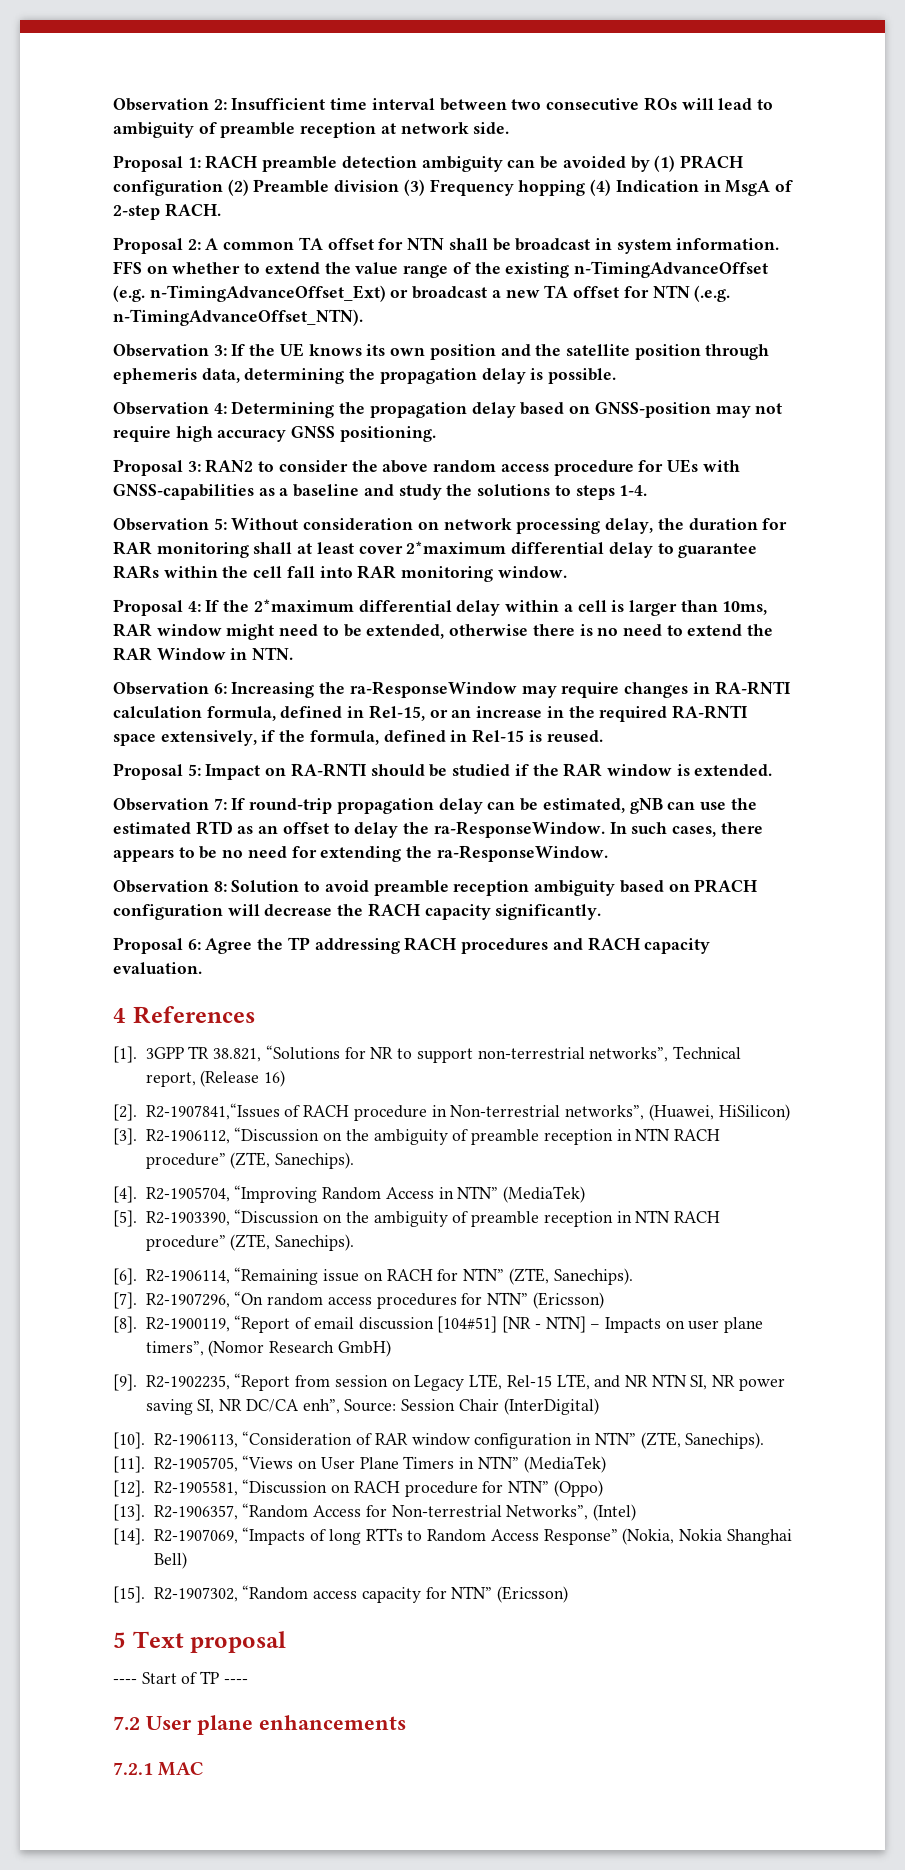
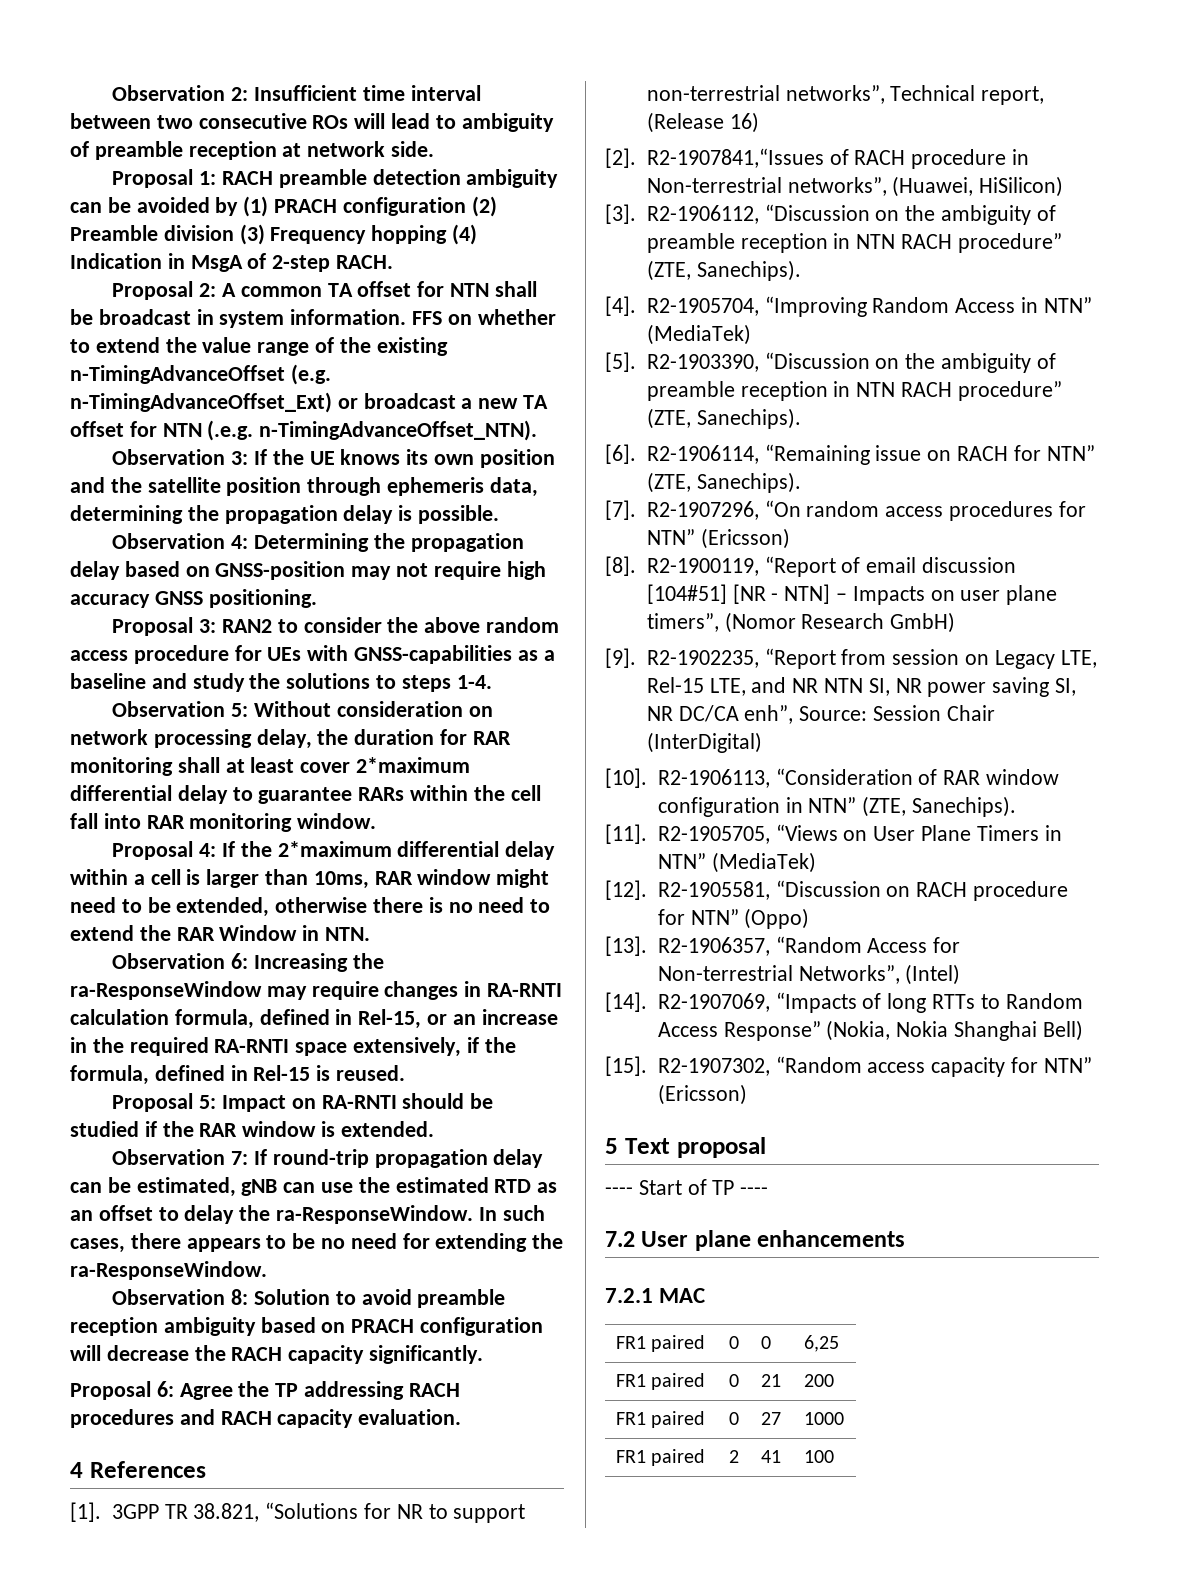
+ FR1 paired | 0 | 0 | 6,25
+ FR1 paired | 0 | 21 | 200
+ FR1 paired | 0 | 27 | 1000
+ FR1 paired | 2 | 41 | 100

